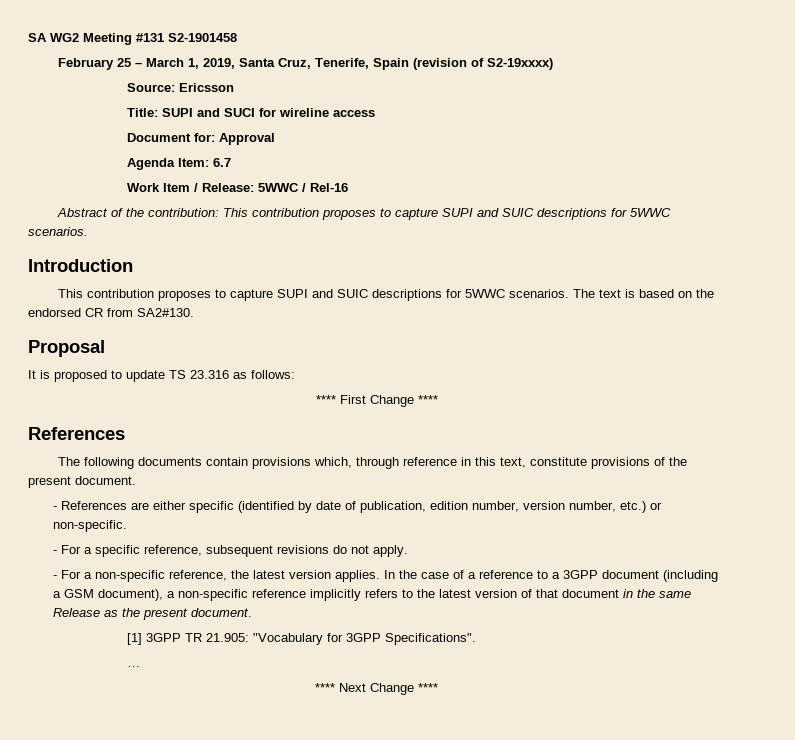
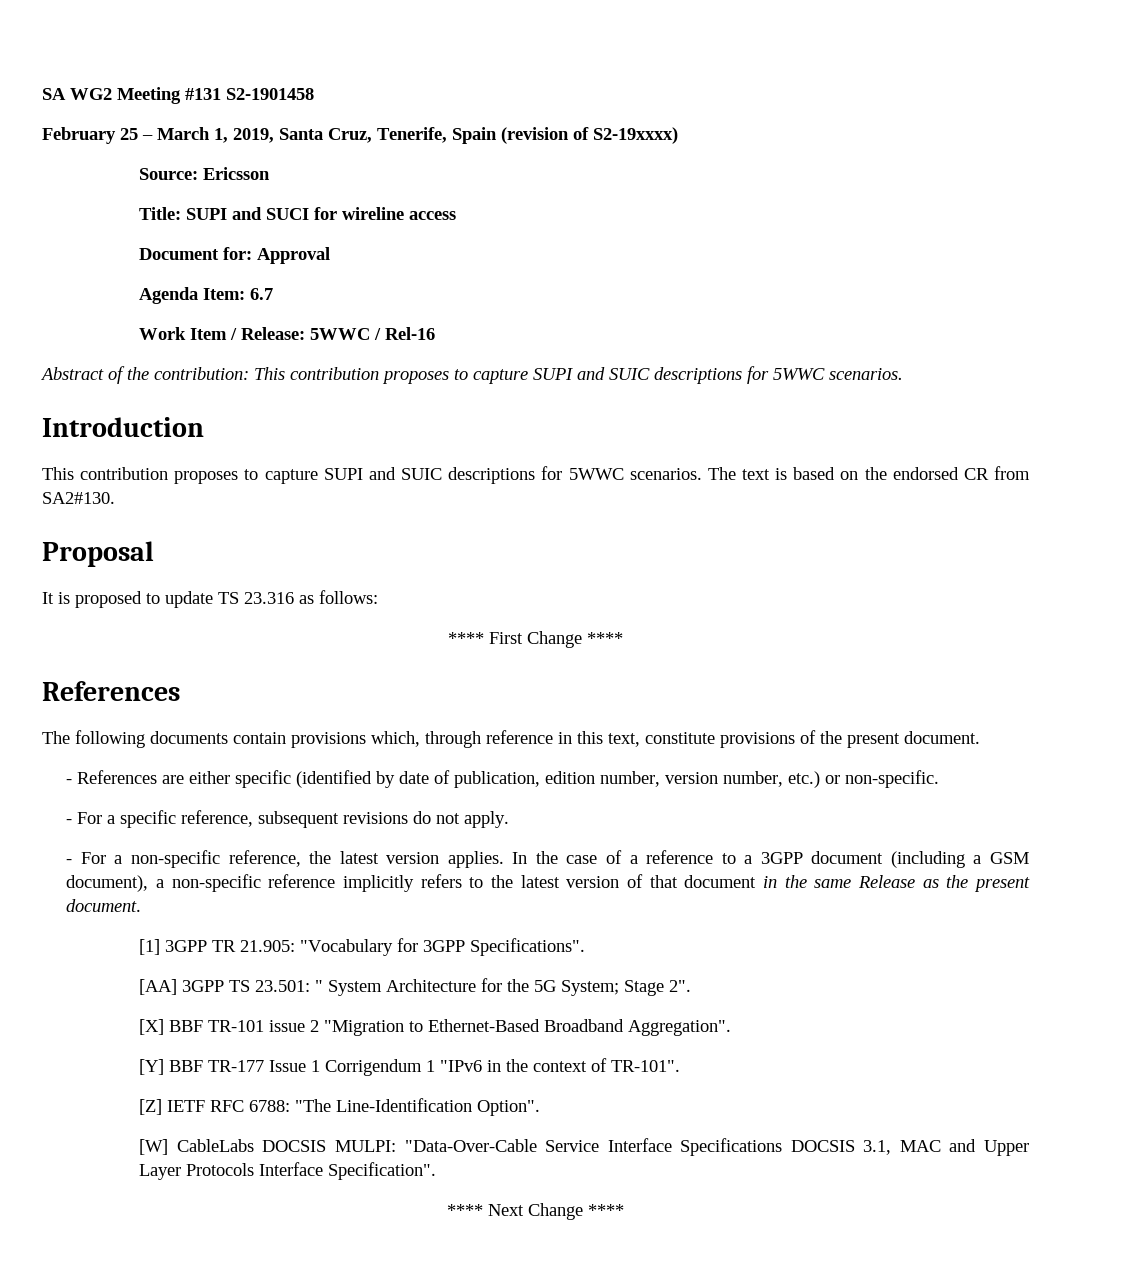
- …
+ [AA] 3GPP TS 23.501: " System Architecture for the 5G System; Stage 2".
+ [X] BBF TR-101 issue 2 "Migration to Ethernet-Based Broadband Aggregation".
+ [Y] BBF TR-177 Issue 1 Corrigendum 1 "IPv6 in the context of TR-101".
+ [Z] IETF RFC 6788: "The Line-Identification Option".
+ [W] CableLabs DOCSIS MULPI: "Data-Over-Cable Service Interface Specifications DOCSIS 3.1, MAC and Upper Layer Protocols Interface Specification".

